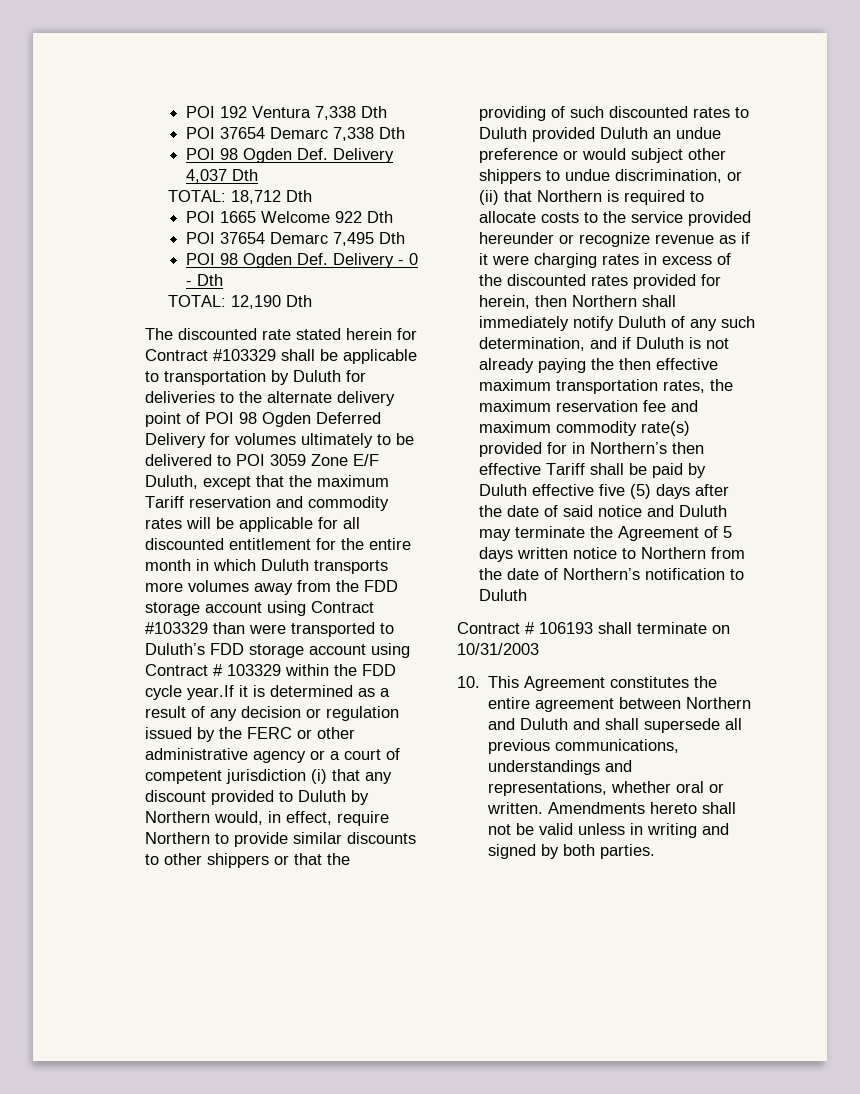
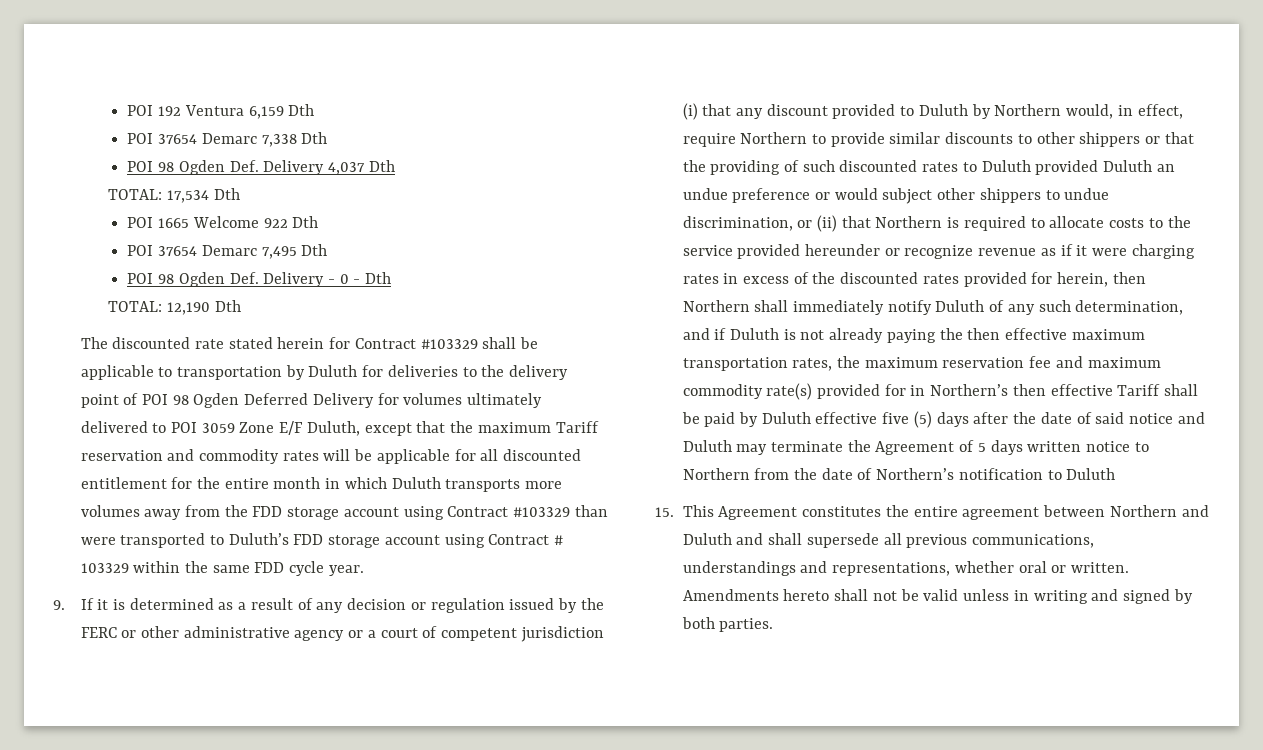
- POI 192 Ventura 7,338 Dth
+ POI 192 Ventura 6,159 Dth
- TOTAL: 18,712 Dth
+ TOTAL: 17,534 Dth
- The discounted rate stated herein for Contract #103329 shall be applicable to transportation by Duluth for deliveries to the alternate delivery point of POI 98 Ogden Deferred Delivery for volumes ultimately to be delivered to POI 3059 Zone E/F Duluth, except that the maximum Tariff reservation and commodity rates will be applicable for all discounted entitlement for the entire month in which Duluth transports more volumes away from the FDD storage account using Contract #103329 than were transported to Duluth’s FDD storage account using Contract # 103329 within the FDD cycle year.If it is determined as a result of any decision or regulation issued by the FERC or other administrative agency or a court of competent jurisdiction (i) that any discount provided to Duluth by Northern would, in effect, require Northern to provide similar discounts to other shippers or that the providing of such discounted rates to Duluth provided Duluth an undue preference or would subject other shippers to undue discrimination, or (ii) that Northern is required to allocate costs to the service provided hereunder or recognize revenue as if it were charging rates in excess of the discounted rates provided for herein, then Northern shall immediately notify Duluth of any such determination, and if Duluth is not already paying the then effective maximum transportation rates, the maximum reservation fee and maximum commodity rate(s) provided for in Northern’s then effective Tariff shall be paid by Duluth effective five (5) days after the date of said notice and Duluth may terminate the Agreement of 5 days written notice to Northern from the date of Northern’s notification to Duluth
+ The discounted rate stated herein for Contract #103329 shall be applicable to transportation by Duluth for deliveries to the delivery point of POI 98 Ogden Deferred Delivery for volumes ultimately delivered to POI 3059 Zone E/F Duluth, except that the maximum Tariff reservation and commodity rates will be applicable for all discounted entitlement for the entire month in which Duluth transports more volumes away from the FDD storage account using Contract #103329 than were transported to Duluth’s FDD storage account using Contract # 103329 within the same FDD cycle year.
+ 9. If it is determined as a result of any decision or regulation issued by the FERC or other administrative agency or a court of competent jurisdiction (i) that any discount provided to Duluth by Northern would, in effect, require Northern to provide similar discounts to other shippers or that the providing of such discounted rates to Duluth provided Duluth an undue preference or would subject other shippers to undue discrimination, or (ii) that Northern is required to allocate costs to the service provided hereunder or recognize revenue as if it were charging rates in excess of the discounted rates provided for herein, then Northern shall immediately notify Duluth of any such determination, and if Duluth is not already paying the then effective maximum transportation rates, the maximum reservation fee and maximum commodity rate(s) provided for in Northern’s then effective Tariff shall be paid by Duluth effective five (5) days after the date of said notice and Duluth may terminate the Agreement of 5 days written notice to Northern from the date of Northern’s notification to Duluth
- Contract # 106193 shall terminate on 10/31/2003
- 10. This Agreement constitutes the entire agreement between Northern and Duluth and shall supersede all previous communications, understandings and representations, whether oral or written.
+ 15. This Agreement constitutes the entire agreement between Northern and Duluth and shall supersede all previous communications, understandings and representations, whether oral or written.

